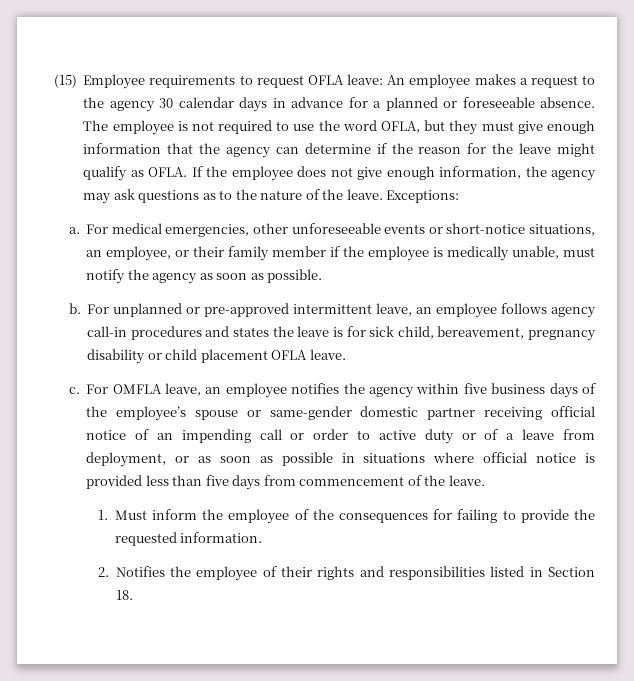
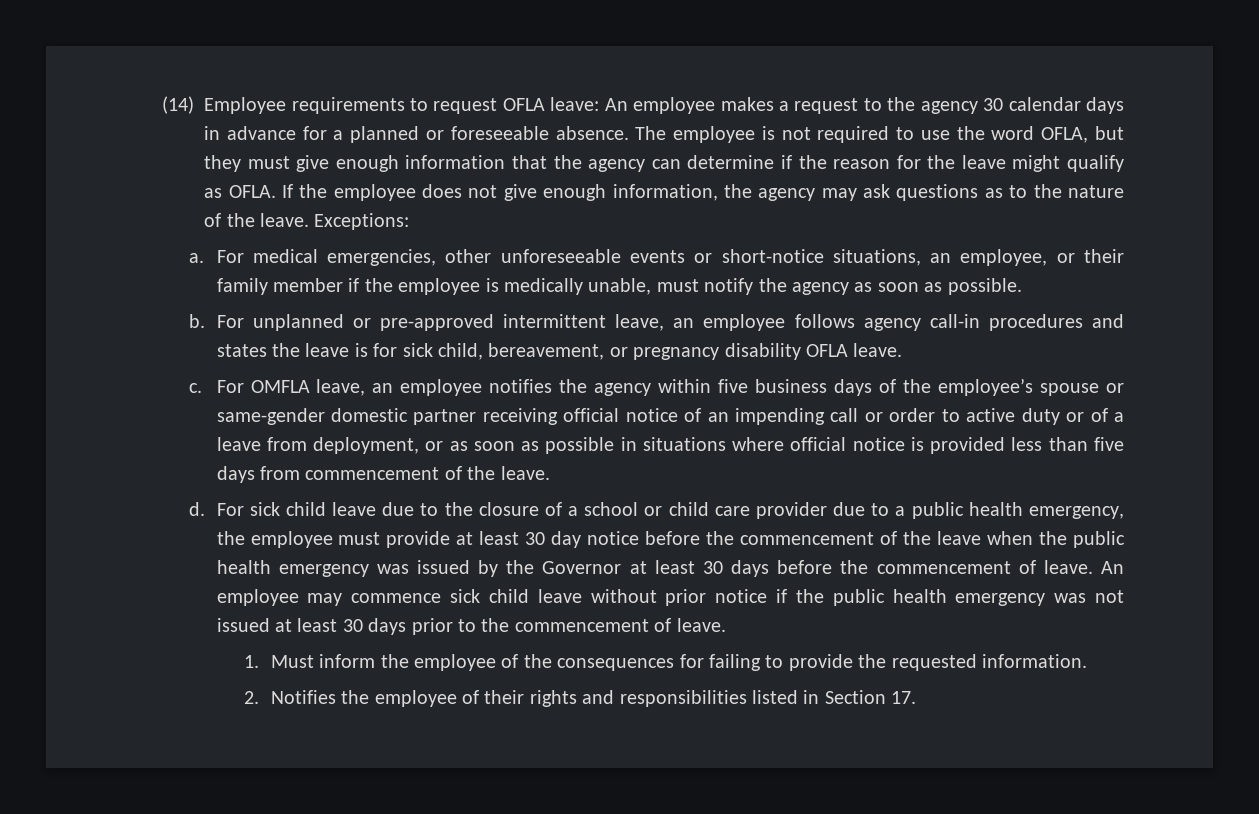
- (15) Employee requirements to request OFLA leave: An employee makes a request to the agency 30 calendar days in advance for a planned or foreseeable absence.
+ (14) Employee requirements to request OFLA leave: An employee makes a request to the agency 30 calendar days in advance for a planned or foreseeable absence.
- For unplanned or pre-approved intermittent leave, an employee follows agency call-in procedures and states the leave is for sick child, bereavement, pregnancy disability or child placement OFLA leave.
+ For unplanned or pre-approved intermittent leave, an employee follows agency call-in procedures and states the leave is for sick child, bereavement, or pregnancy disability OFLA leave.
+ d. For sick child leave due to the closure of a school or child care provider due to a public health emergency, the employee must provide at least 30 day notice before the commencement of the leave when the public health emergency was issued by the Governor at least 30 days before the commencement of leave. An employee may commence sick child leave without prior notice if the public health emergency was not issued at least 30 days prior to the commencement of leave.
- 2. Notifies the employee of their rights and responsibilities listed in Section 18.
+ 2. Notifies the employee of their rights and responsibilities listed in Section 17.

